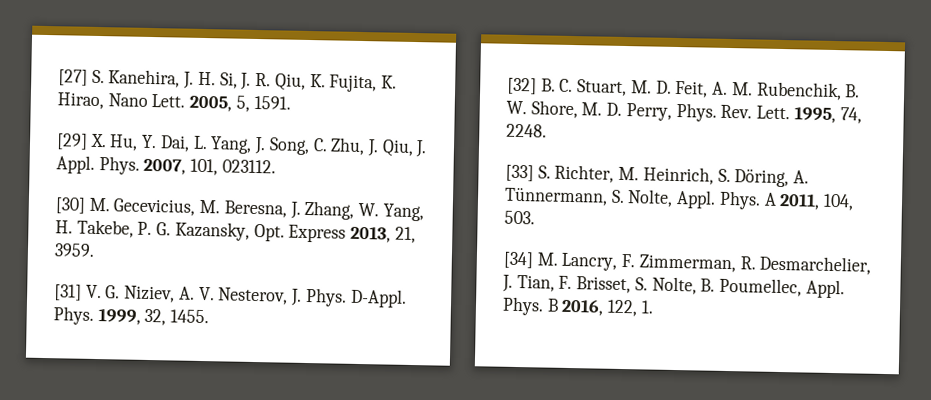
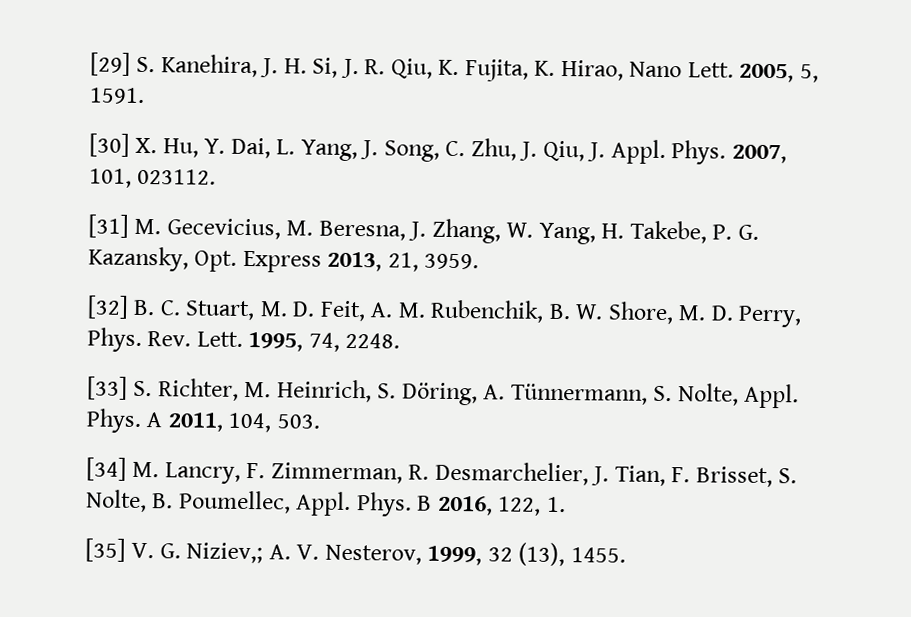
- [27] S. Kanehira, J. H. Si, J. R. Qiu, K. Fujita, K. Hirao, Nano Lett.
+ [29] S. Kanehira, J. H. Si, J. R. Qiu, K. Fujita, K. Hirao, Nano Lett.
- [29] X. Hu, Y. Dai, L. Yang, J. Song, C. Zhu, J. Qiu, J. Appl.
+ [30] X. Hu, Y. Dai, L. Yang, J. Song, C. Zhu, J. Qiu, J. Appl.
- [30] M. Gecevicius, M. Beresna, J. Zhang, W. Yang, H. Takebe, P. G. Kazansky, Opt. Express 2013, 21, 3959.
+ [31] M. Gecevicius, M. Beresna, J. Zhang, W. Yang, H. Takebe, P. G. Kazansky, Opt. Express 2013, 21, 3959.
- [31] V. G. Niziev, A. V. Nesterov, J. Phys. D-Appl. Phys. 1999, 32, 1455.
+ [35] V. G. Niziev,; A. V. Nesterov, 1999, 32 (13), 1455.

